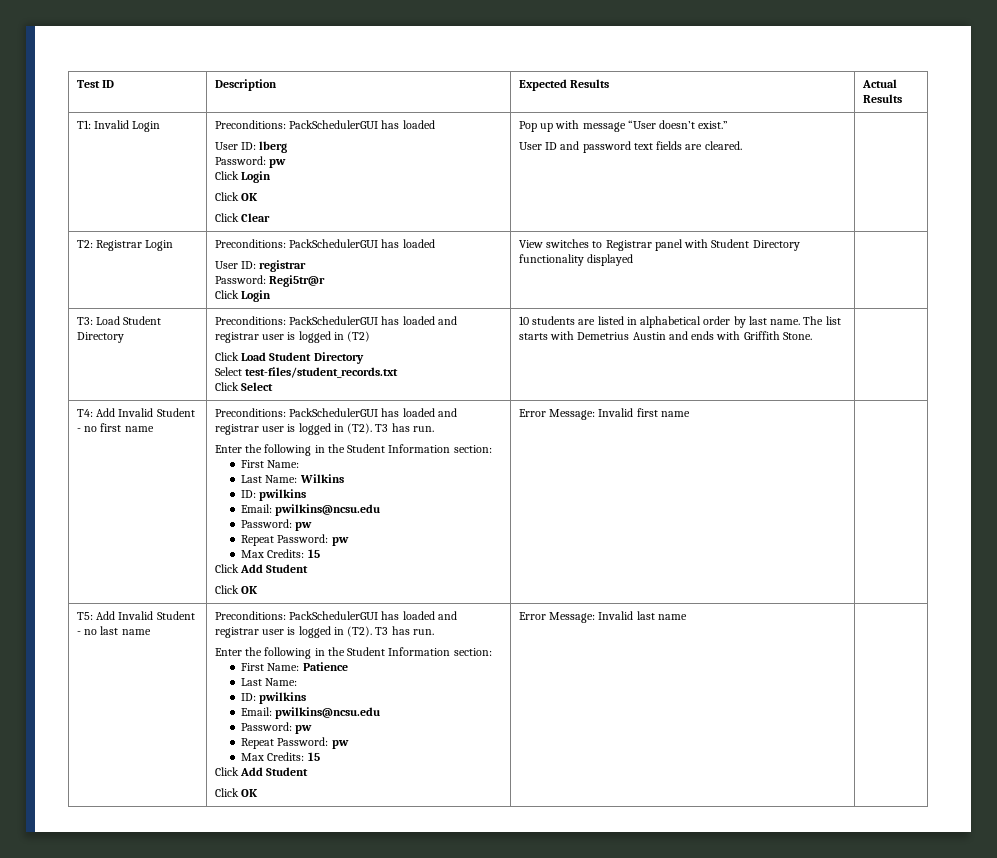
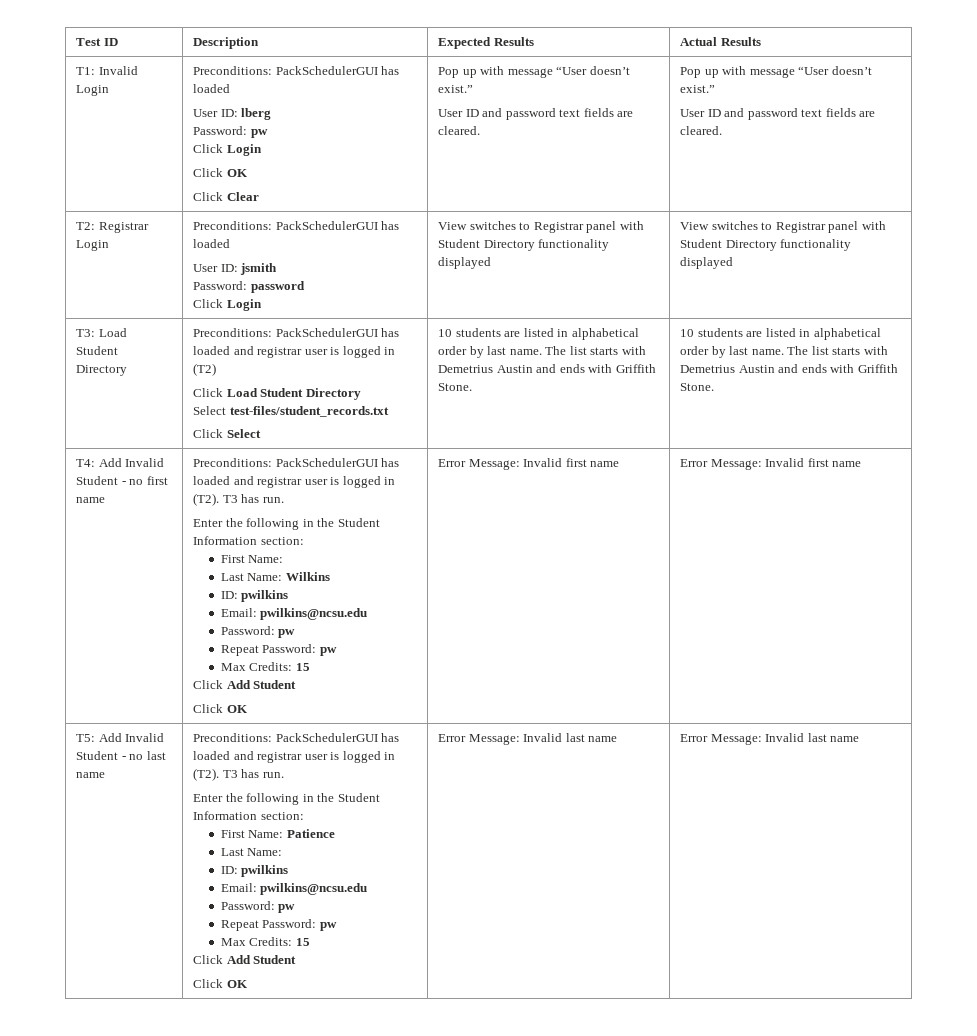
+ User ID and password text fields are cleared. | Pop up with message “User doesn’t exist.”
  T2: Registrar Login | Preconditions: PackSchedulerGUI has loaded
- User ID: registrar
- Password: Regi5tr@r
- Click Login | View switches to Registrar panel with Student Directory functionality displayed |
+ User ID: jsmith
+ Password: password
+ Click Login | View switches to Registrar panel with Student Directory functionality displayed | View switches to Registrar panel with Student Directory functionality displayed
- The list starts with Demetrius Austin and ends with Griffith Stone.
+ The list starts with Demetrius Austin and ends with Griffith Stone. | 10 students are listed in alphabetical order by last name. The list starts with Demetrius Austin and ends with Griffith Stone.
- Error Message: Invalid first name
+ Error Message: Invalid first name | Error Message: Invalid first name
- Error Message: Invalid last name
+ Error Message: Invalid last name | Error Message: Invalid last name

